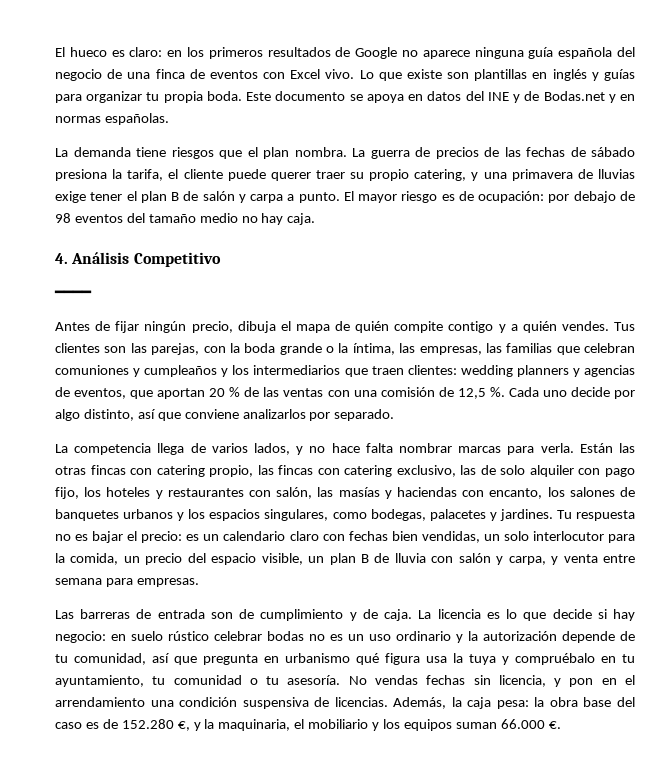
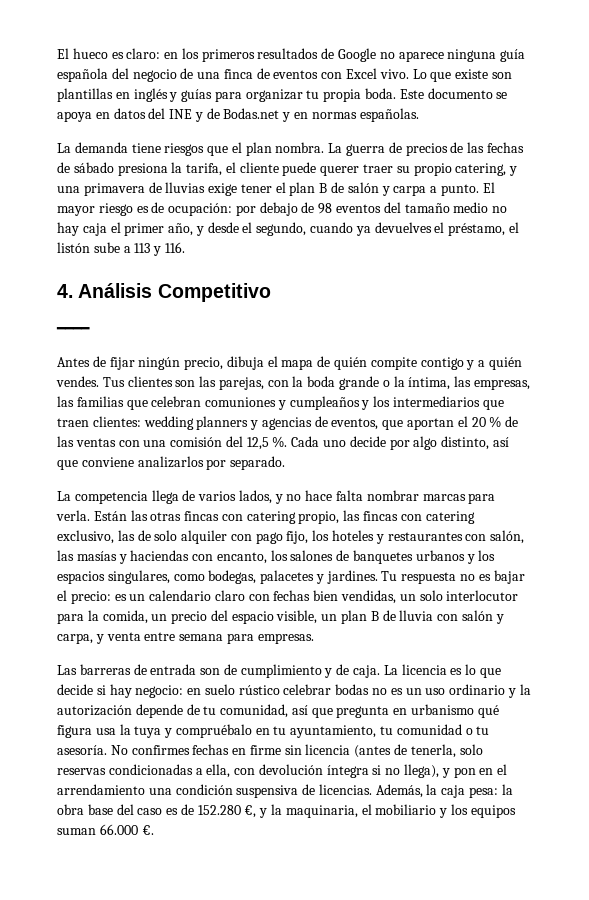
- El mayor riesgo es de ocupación: por debajo de 98 eventos del tamaño medio no hay caja.
+ El mayor riesgo es de ocupación: por debajo de 98 eventos del tamaño medio no hay caja el primer año, y desde el segundo, cuando ya devuelves el préstamo, el listón sube a 113 y 116.
- Tus clientes son las parejas, con la boda grande o la íntima, las empresas, las familias que celebran comuniones y cumpleaños y los intermediarios que traen clientes: wedding planners y agencias de eventos, que aportan 20 % de las ventas con una comisión de 12,5 %.
+ Tus clientes son las parejas, con la boda grande o la íntima, las empresas, las familias que celebran comuniones y cumpleaños y los intermediarios que traen clientes: wedding planners y agencias de eventos, que aportan el 20 % de las ventas con una comisión del 12,5 %.
- No vendas fechas sin licencia, y pon en el arrendamiento una condición suspensiva de licencias.
+ No confirmes fechas en firme sin licencia (antes de tenerla, solo reservas condicionadas a ella, con devolución íntegra si no llega), y pon en el arrendamiento una condición suspensiva de licencias.

